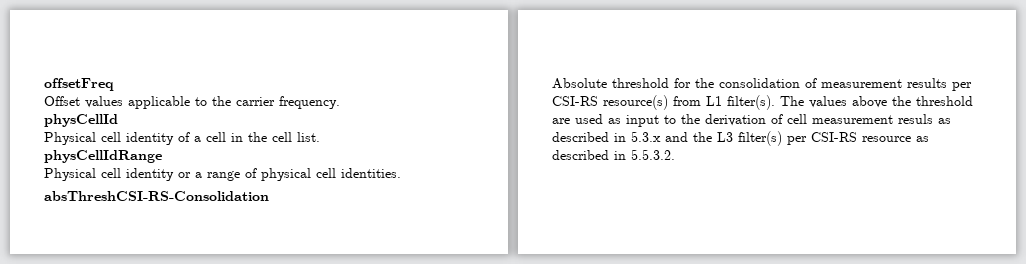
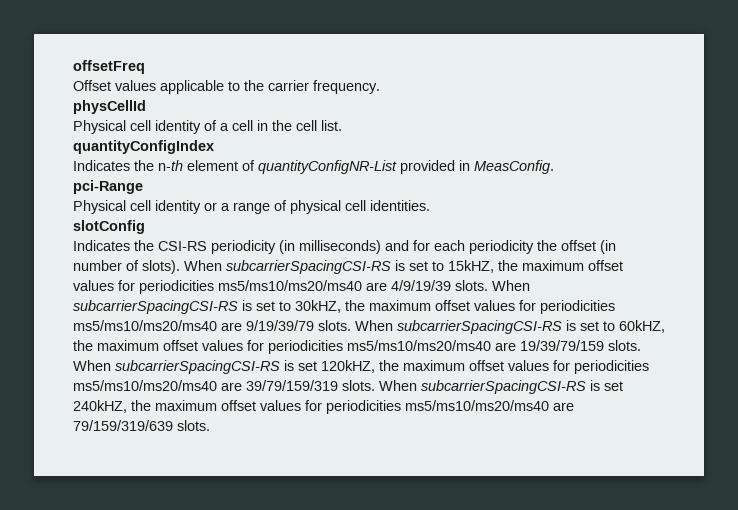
- physCellIdRange
+ quantityConfigIndex
+ Indicates the n-th element of quantityConfigNR-List provided in MeasConfig.
+ pci-Range
- absThreshCSI-RS-Consolidation
- Absolute threshold for the consolidation of measurement results per CSI-RS resource(s) from L1 filter(s). The values above the threshold are used as input to the derivation of cell measurement resuls as described in 5.3.x and the L3 filter(s) per CSI-RS resource as described in 5.5.3.2.
+ slotConfig
+ Indicates the CSI-RS periodicity (in milliseconds) and for each periodicity the offset (in number of slots). When subcarrierSpacingCSI-RS is set to 15kHZ, the maximum offset values for periodicities ms5/ms10/ms20/ms40 are 4/9/19/39 slots. When subcarrierSpacingCSI-RS is set to 30kHZ, the maximum offset values for periodicities ms5/ms10/ms20/ms40 are 9/19/39/79 slots. When subcarrierSpacingCSI-RS is set to 60kHZ, the maximum offset values for periodicities ms5/ms10/ms20/ms40 are 19/39/79/159 slots. When subcarrierSpacingCSI-RS is set 120kHZ, the maximum offset values for periodicities ms5/ms10/ms20/ms40 are 39/79/159/319 slots. When subcarrierSpacingCSI-RS is set 240kHZ, the maximum offset values for periodicities ms5/ms10/ms20/ms40 are 79/159/319/639 slots.

